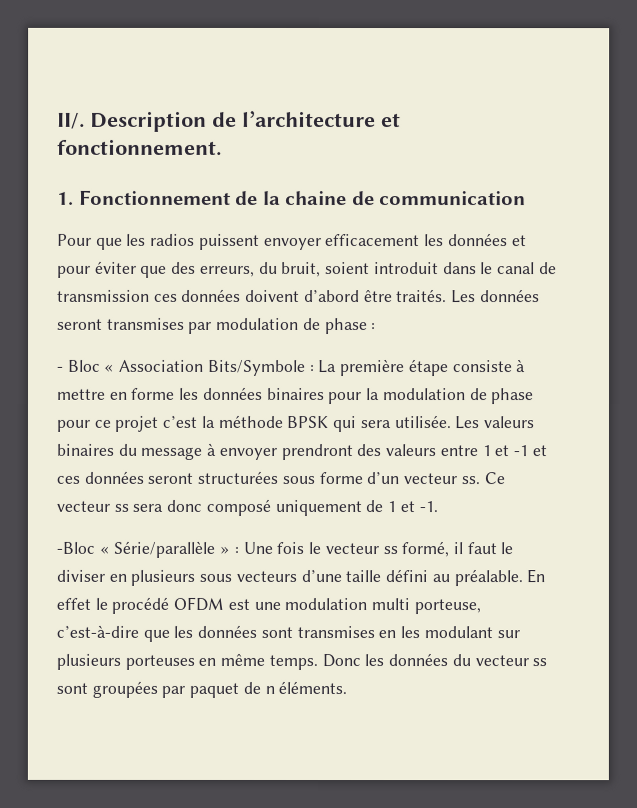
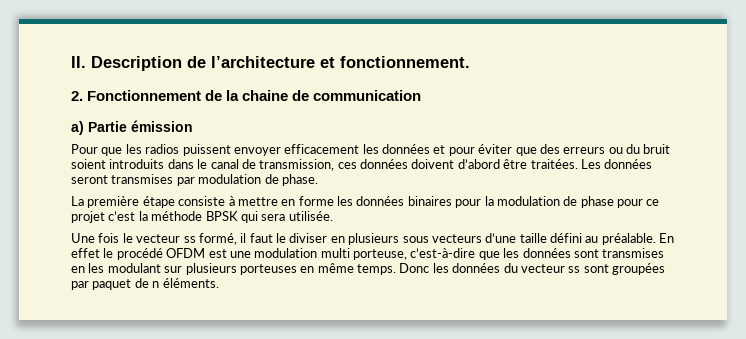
- II/. Description de l’architecture et fonctionnement.
+ II. Description de l’architecture et fonctionnement.
- 1. Fonctionnement de la chaine de communication
+ 2. Fonctionnement de la chaine de communication
+ a) Partie émission
- Pour que les radios puissent envoyer efficacement les données et pour éviter que des erreurs, du bruit, soient introduit dans le canal de transmission ces données doivent d’abord être traités.
+ Pour que les radios puissent envoyer efficacement les données et pour éviter que des erreurs ou du bruit soient introduits dans le canal de transmission, ces données doivent d’abord être traitées.
- Les données seront transmises par modulation de phase :
- - Bloc « Association Bits/Symbole : La première étape consiste à mettre en forme les données binaires pour la modulation de phase pour ce projet c’est la méthode BPSK qui sera utilisée. Les valeurs binaires du message à envoyer prendront des valeurs entre 1 et -1 et ces données seront structurées sous forme d’un vecteur ss. Ce vecteur ss sera donc composé uniquement de 1 et -1.
- -Bloc « Série/parallèle » : Une fois le vecteur ss formé, il faut le diviser en plusieurs sous vecteurs d’une taille défini au préalable.
+ Les données seront transmises par modulation de phase.
+ La première étape consiste à mettre en forme les données binaires pour la modulation de phase pour ce projet c’est la méthode BPSK qui sera utilisée.
+ Une fois le vecteur ss formé, il faut le diviser en plusieurs sous vecteurs d’une taille défini au préalable.

